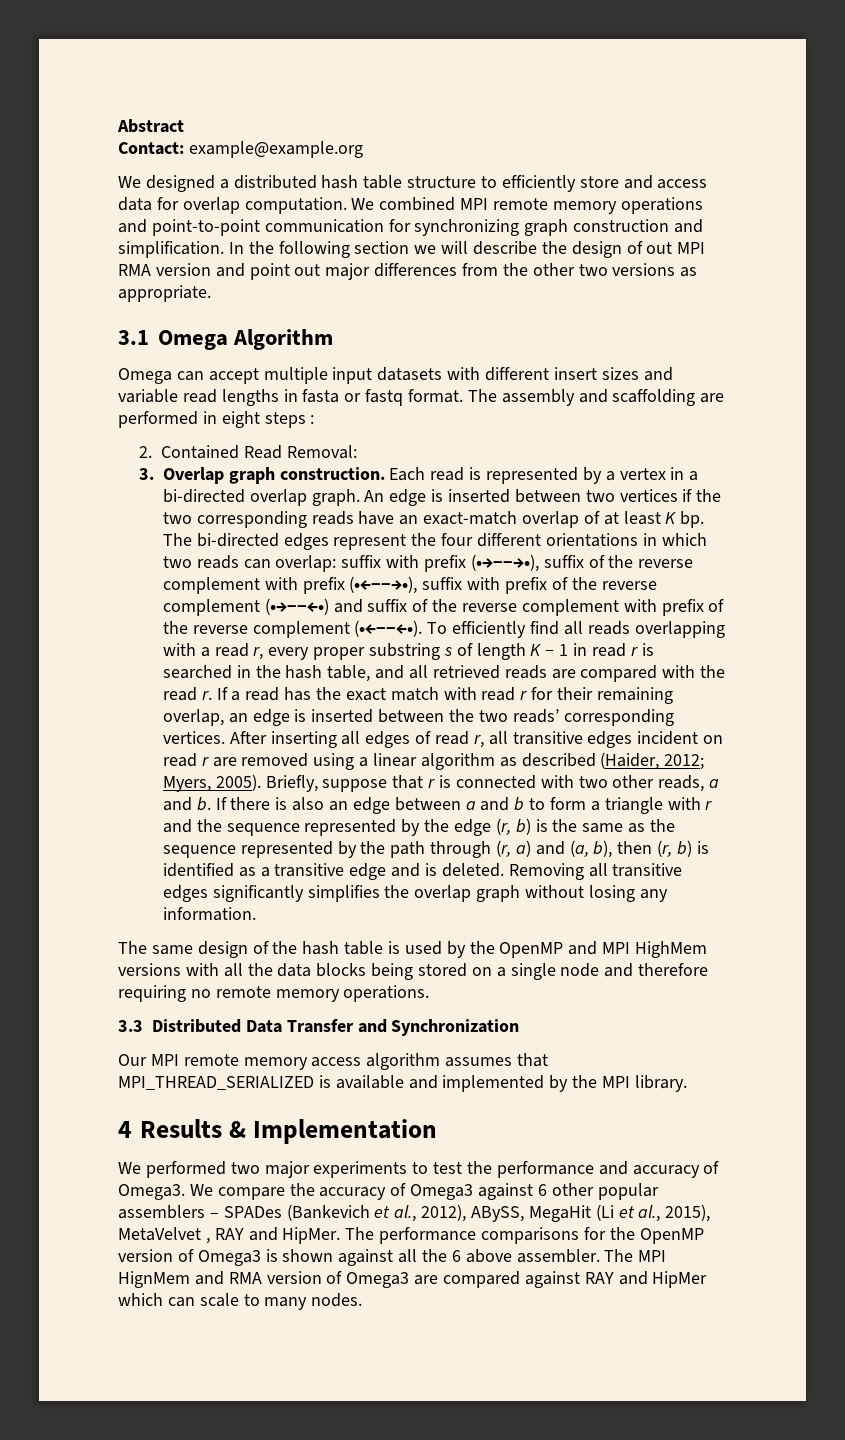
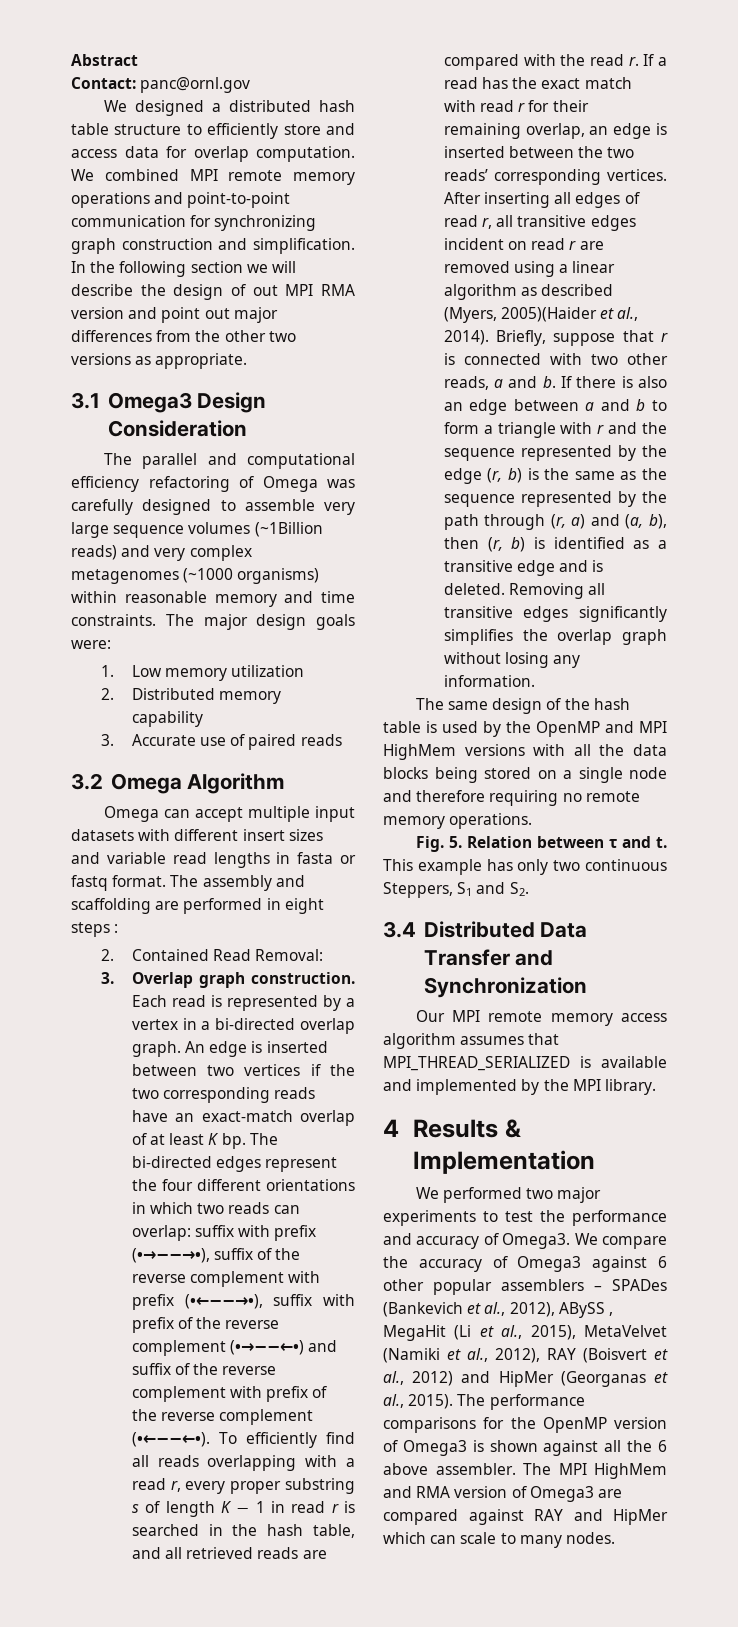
- Contact: example@example.org
+ Contact: panc@ornl.gov
- 3.1 Omega Algorithm
+ 3.1 Omega3 Design Consideration
+ The parallel and computational efficiency refactoring of Omega was carefully designed to assemble very large sequence volumes (~1Billion reads) and very complex metagenomes (~1000 organisms) within reasonable memory and time constraints. The major design goals were:
+ 1. Low memory utilization
+ 2. Distributed memory capability
+ 3. Accurate use of paired reads
+ 3.2 Omega Algorithm
- After inserting all edges of read r, all transitive edges incident on read r are removed using a linear algorithm as described (Haider, 2012; Myers, 2005).
+ After inserting all edges of read r, all transitive edges incident on read r are removed using a linear algorithm as described (Myers, 2005)(Haider et al., 2014).
- 3.3 Distributed Data Transfer and Synchronization
+ Fig. 5. Relation between τ and t. This example has only two continuous Steppers, S1 and S2.
+ 3.4 Distributed Data Transfer and Synchronization
- We compare the accuracy of Omega3 against 6 other popular assemblers – SPADes (Bankevich et al., 2012), ABySS, MegaHit (Li et al., 2015), MetaVelvet , RAY and HipMer.
+ We compare the accuracy of Omega3 against 6 other popular assemblers – SPADes (Bankevich et al., 2012), ABySS , MegaHit (Li et al., 2015), MetaVelvet (Namiki et al., 2012), RAY (Boisvert et al., 2012) and HipMer (Georganas et al., 2015).
- The MPI HignMem and RMA version of Omega3 are compared against RAY and HipMer which can scale to many nodes.
+ The MPI HighMem and RMA version of Omega3 are compared against RAY and HipMer which can scale to many nodes.

